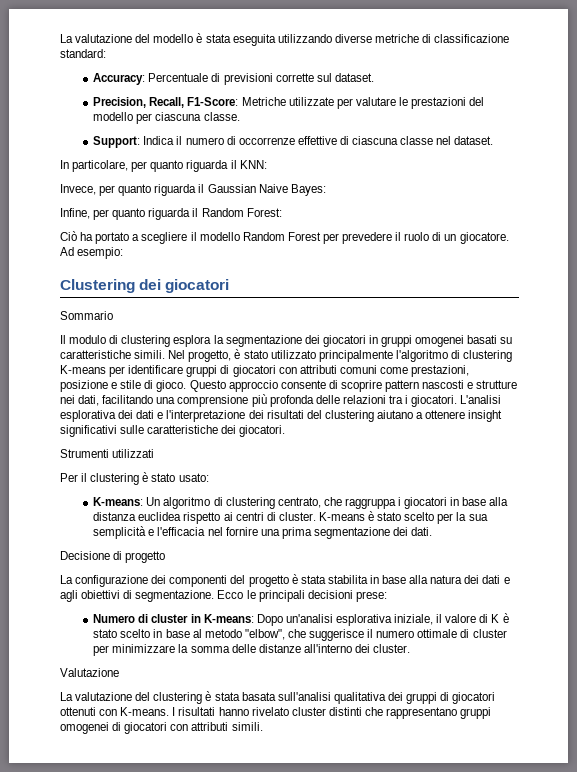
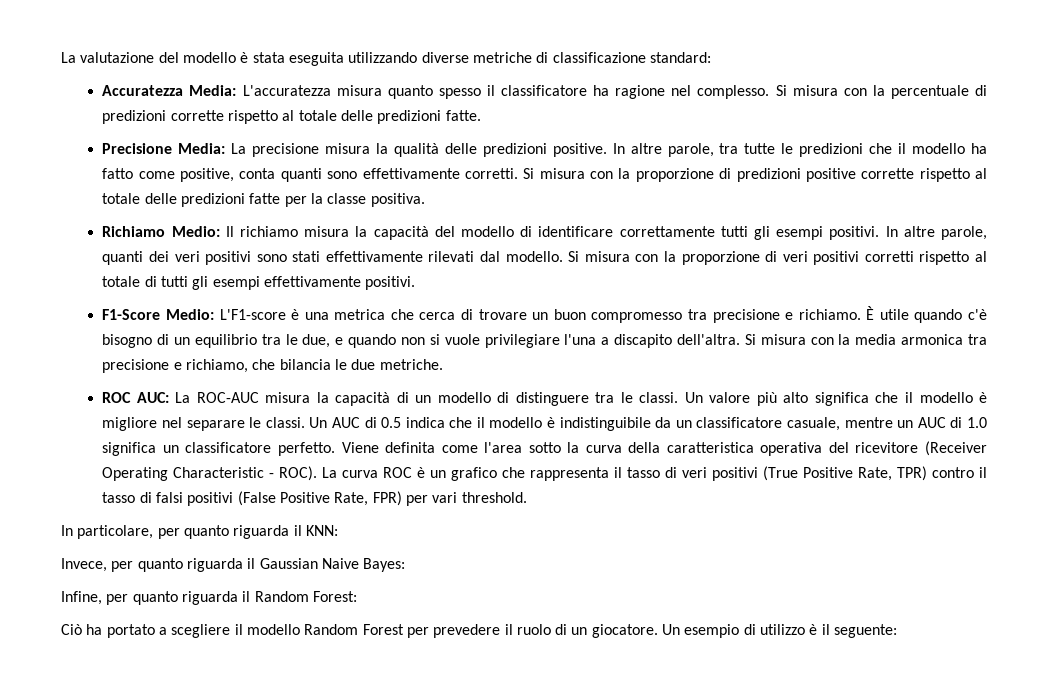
- Accuracy: Percentuale di previsioni corrette sul dataset.
- Precision, Recall, F1-Score: Metriche utilizzate per valutare le prestazioni del modello per ciascuna classe.
- Support: Indica il numero di occorrenze effettive di ciascuna classe nel dataset.
+ Accuratezza Media: L'accuratezza misura quanto spesso il classificatore ha ragione nel complesso. Si misura con la percentuale di predizioni corrette rispetto al totale delle predizioni fatte.
+ Precisione Media: La precisione misura la qualità delle predizioni positive. In altre parole, tra tutte le predizioni che il modello ha fatto come positive, conta quanti sono effettivamente corretti. Si misura con la proporzione di predizioni positive corrette rispetto al totale delle predizioni fatte per la classe positiva.
+ Richiamo Medio: Il richiamo misura la capacità del modello di identificare correttamente tutti gli esempi positivi. In altre parole, quanti dei veri positivi sono stati effettivamente rilevati dal modello. Si misura con la proporzione di veri positivi corretti rispetto al totale di tutti gli esempi effettivamente positivi.
+ F1-Score Medio: L'F1-score è una metrica che cerca di trovare un buon compromesso tra precisione e richiamo. È utile quando c'è bisogno di un equilibrio tra le due, e quando non si vuole privilegiare l'una a discapito dell'altra. Si misura con la media armonica tra precisione e richiamo, che bilancia le due metriche.
+ ROC AUC: La ROC-AUC misura la capacità di un modello di distinguere tra le classi. Un valore più alto significa che il modello è migliore nel separare le classi. Un AUC di 0.5 indica che il modello è indistinguibile da un classificatore casuale, mentre un AUC di 1.0 significa un classificatore perfetto. Viene definita come l'area sotto la curva della caratteristica operativa del ricevitore (Receiver Operating Characteristic - ROC). La curva ROC è un grafico che rappresenta il tasso di veri positivi (True Positive Rate, TPR) contro il tasso di falsi positivi (False Positive Rate, FPR) per vari threshold.
- Ad esempio:
- Clustering dei giocatori
- Sommario
- Il modulo di clustering esplora la segmentazione dei giocatori in gruppi omogenei basati su caratteristiche simili. Nel progetto, è stato utilizzato principalmente l'algoritmo di clustering K-means per identificare gruppi di giocatori con attributi comuni come prestazioni, posizione e stile di gioco. Questo approccio consente di scoprire pattern nascosti e strutture nei dati, facilitando una comprensione più profonda delle relazioni tra i giocatori. L'analisi esplorativa dei dati e l'interpretazione dei risultati del clustering aiutano a ottenere insight significativi sulle caratteristiche dei giocatori.
- Strumenti utilizzati
- Per il clustering è stato usato:
- K-means: Un algoritmo di clustering centrato, che raggruppa i giocatori in base alla distanza euclidea rispetto ai centri di cluster. K-means è stato scelto per la sua semplicità e l'efficacia nel fornire una prima segmentazione dei dati.
- Decisione di progetto
- La configurazione dei componenti del progetto è stata stabilita in base alla natura dei dati e agli obiettivi di segmentazione. Ecco le principali decisioni prese:
- Numero di cluster in K-means: Dopo un'analisi esplorativa iniziale, il valore di K è stato scelto in base al metodo "elbow", che suggerisce il numero ottimale di cluster per minimizzare la somma delle distanze all'interno dei cluster.
- Valutazione
- La valutazione del clustering è stata basata sull'analisi qualitativa dei gruppi di giocatori ottenuti con K-means. I risultati hanno rivelato cluster distinti che rappresentano gruppi omogenei di giocatori con attributi simili.
+ Un esempio di utilizzo è il seguente:

